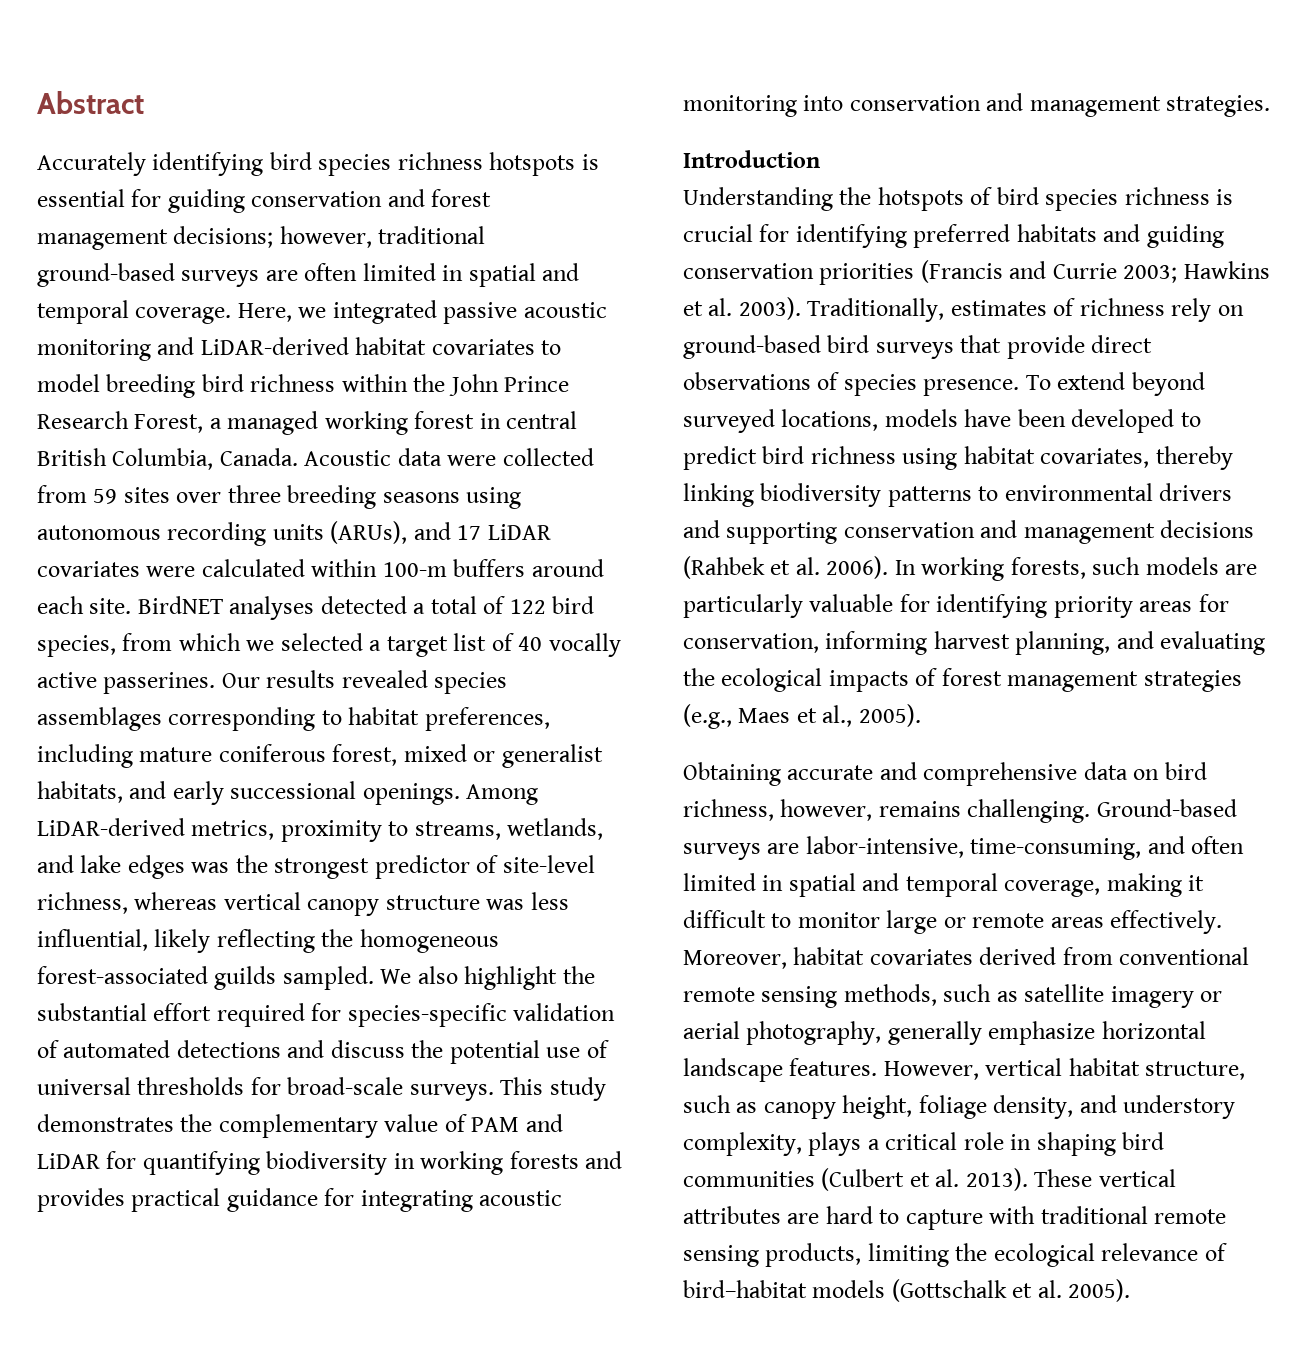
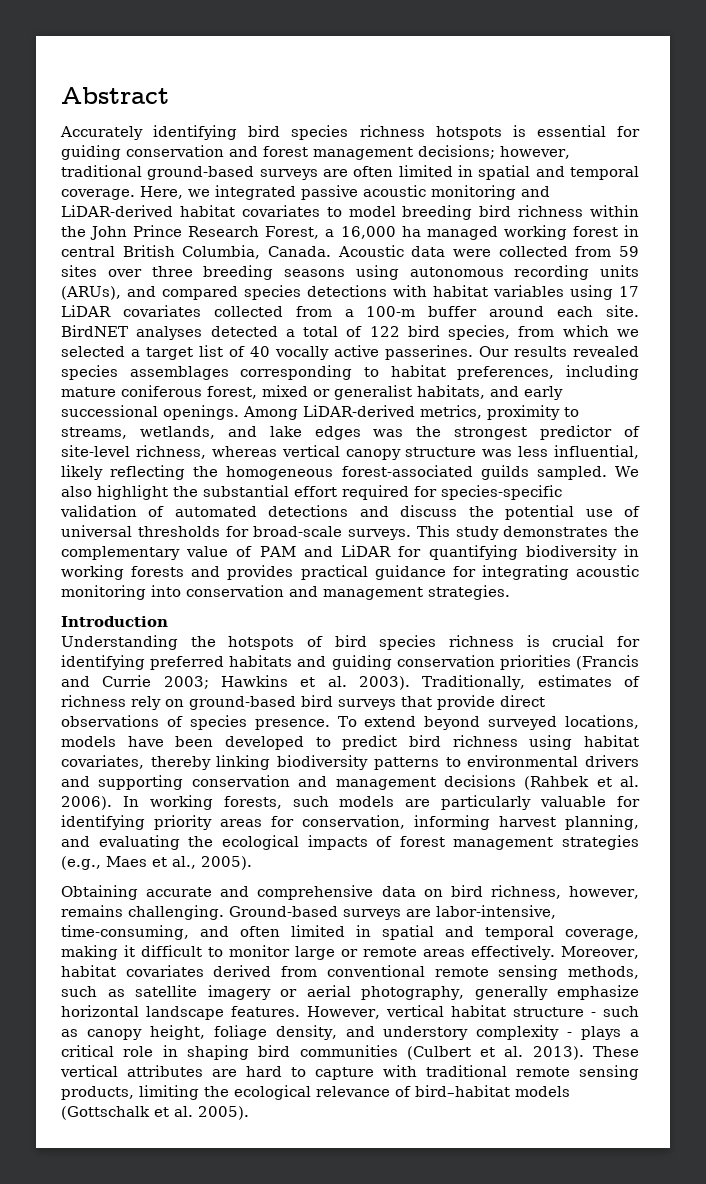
- Here, we integrated passive acoustic monitoring and LiDAR-derived habitat covariates to model breeding bird richness within the John Prince Research Forest, a managed working forest in central British Columbia, Canada.
+ Here, we integrated passive acoustic monitoring and LiDAR-derived habitat covariates to model breeding bird richness within the John Prince Research Forest, a 16,000 ha managed working forest in central British Columbia, Canada.
- Acoustic data were collected from 59 sites over three breeding seasons using autonomous recording units (ARUs), and 17 LiDAR covariates were calculated within 100-m buffers around each site.
+ Acoustic data were collected from 59 sites over three breeding seasons using autonomous recording units (ARUs), and compared species detections with habitat variables using 17 LiDAR covariates collected from a 100-m buffer around each site.
- However, vertical habitat structure, such as canopy height, foliage density, and understory complexity, plays a critical role in shaping bird communities (Culbert et al. 2013).
+ However, vertical habitat structure - such as canopy height, foliage density, and understory complexity - plays a critical role in shaping bird communities (Culbert et al. 2013).

